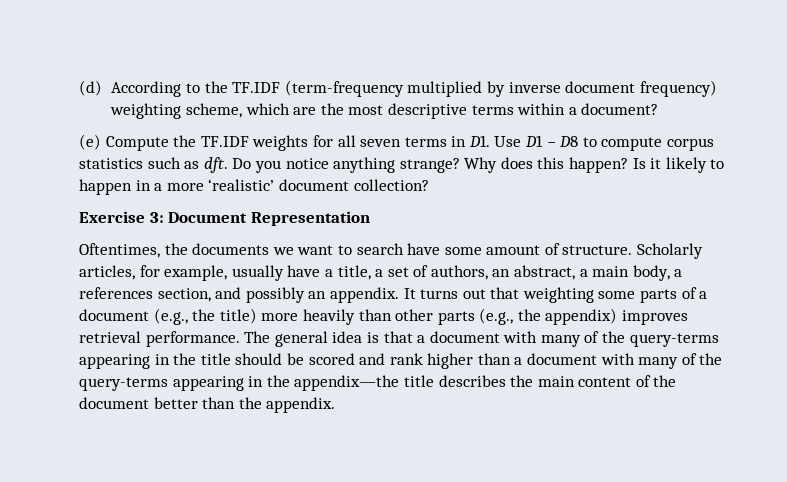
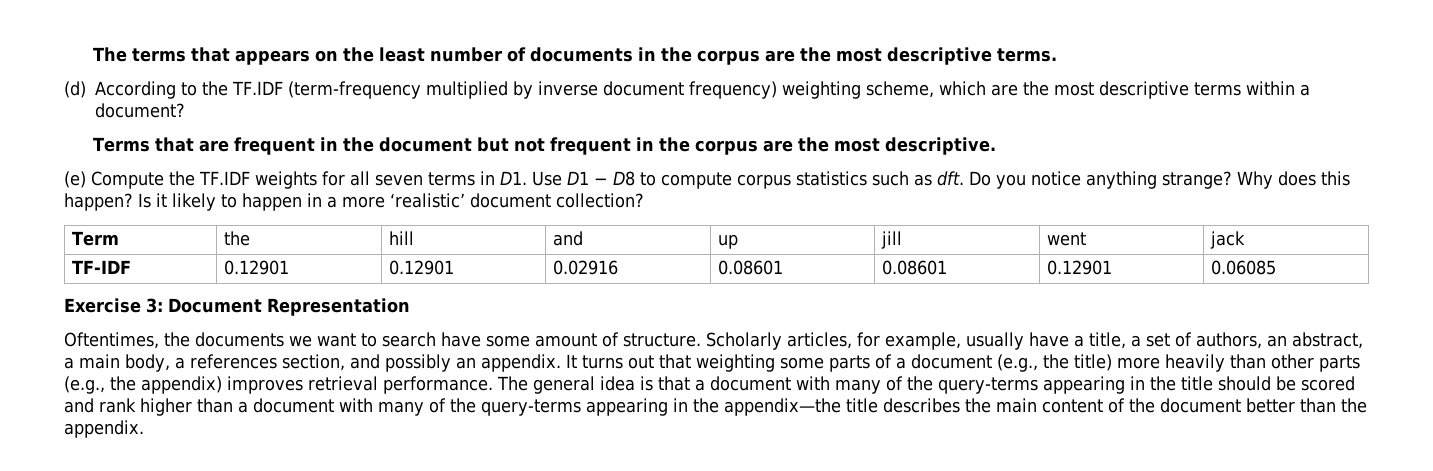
+ The terms that appears on the least number of documents in the corpus are the most descriptive terms.
+ Terms that are frequent in the document but not frequent in the corpus are the most descriptive.
+ Term | the | hill | and | up | jill | went | jack
+ TF-IDF | 0.12901 | 0.12901 | 0.02916 | 0.08601 | 0.08601 | 0.12901 | 0.06085

